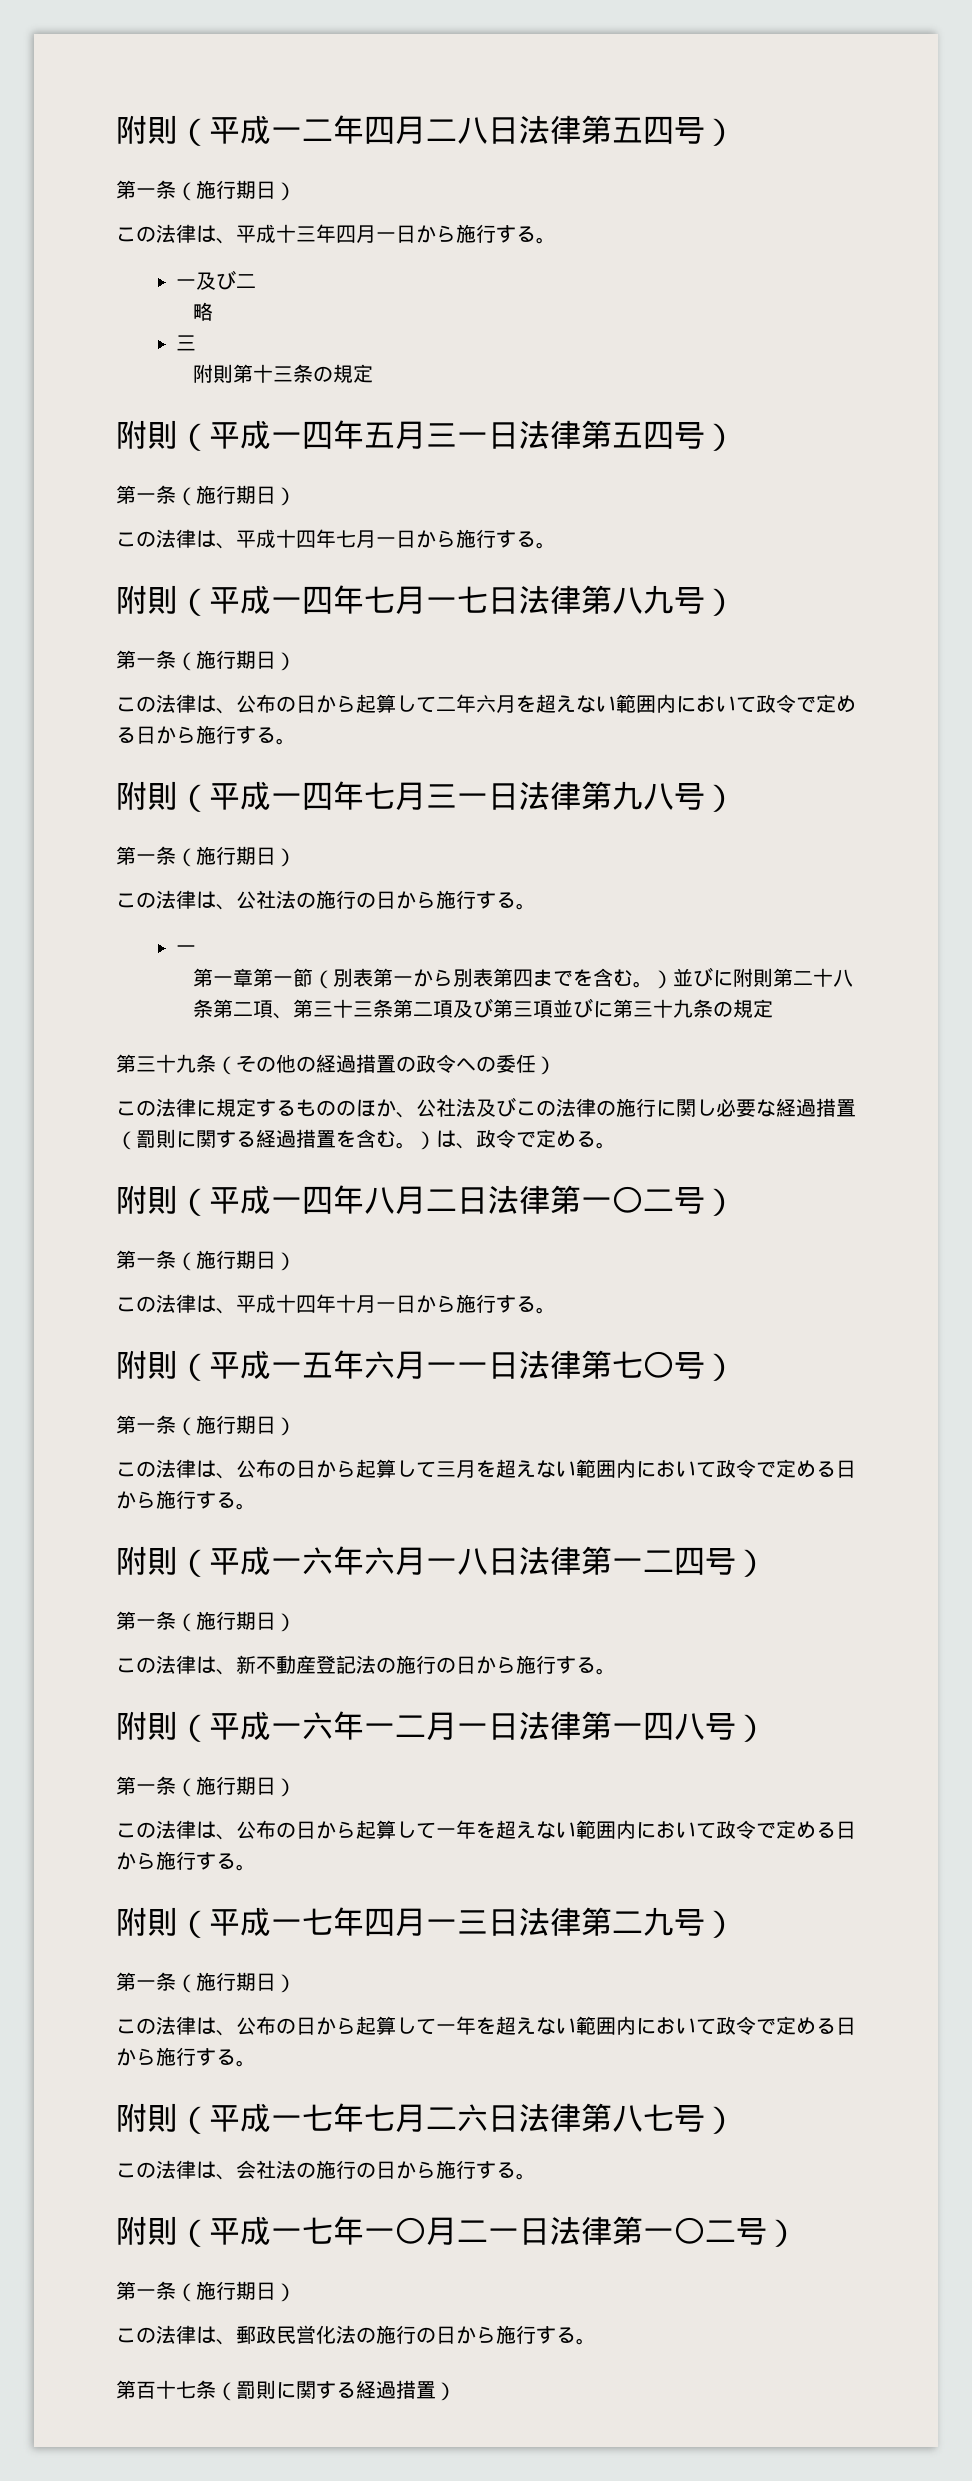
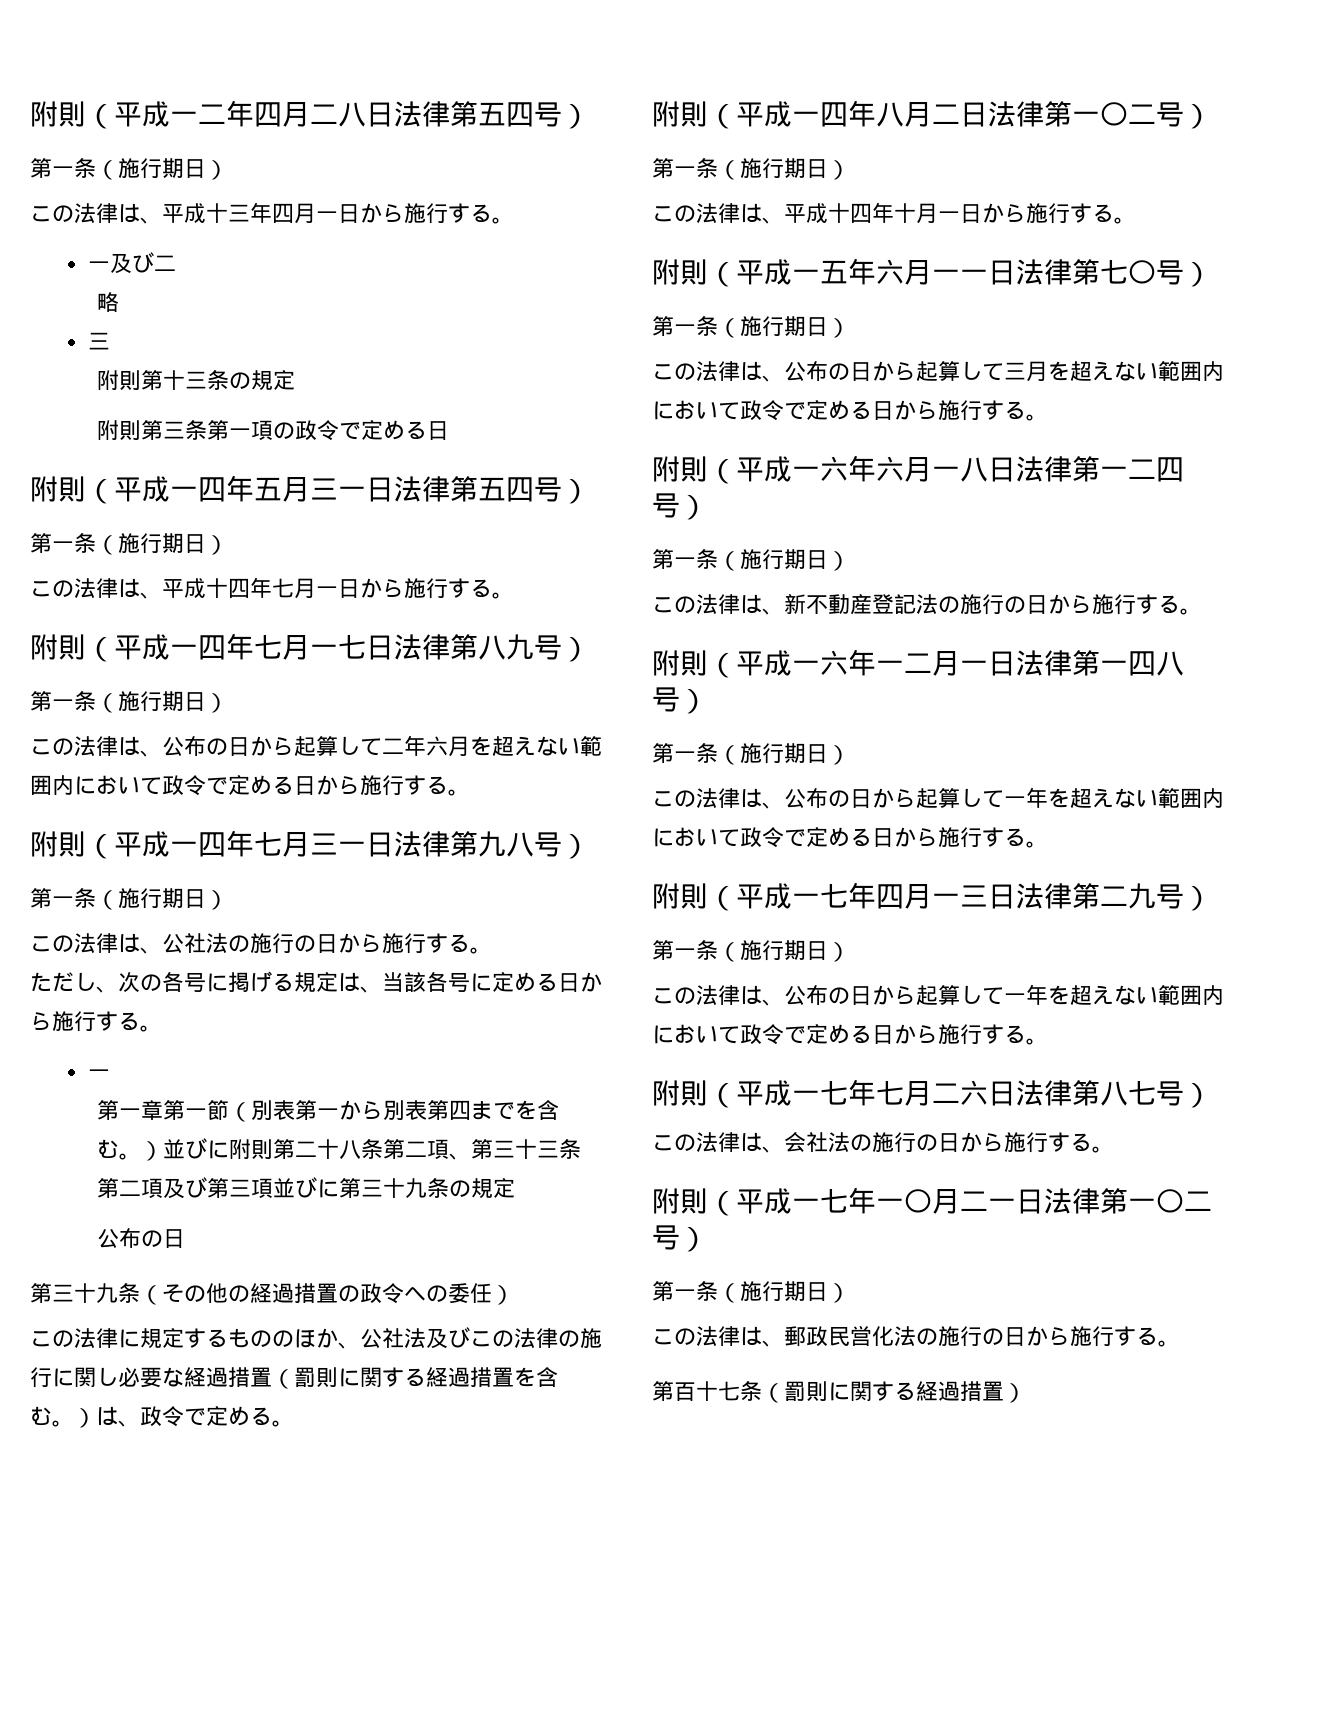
+ 附則第三条第一項の政令で定める日
+ ただし、次の各号に掲げる規定は、当該各号に定める日から施行する。
  第一章第一節（別表第一から別表第四までを含む。）並びに附則第二十八条第二項、第三十三条第二項及び第三項並びに第三十九条の規定
+ 公布の日

